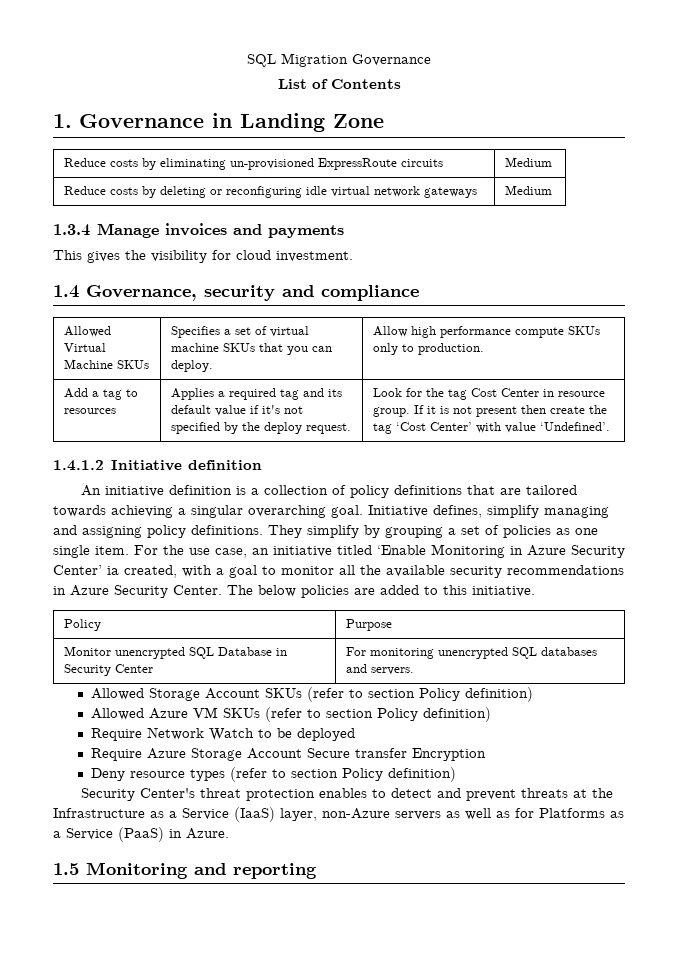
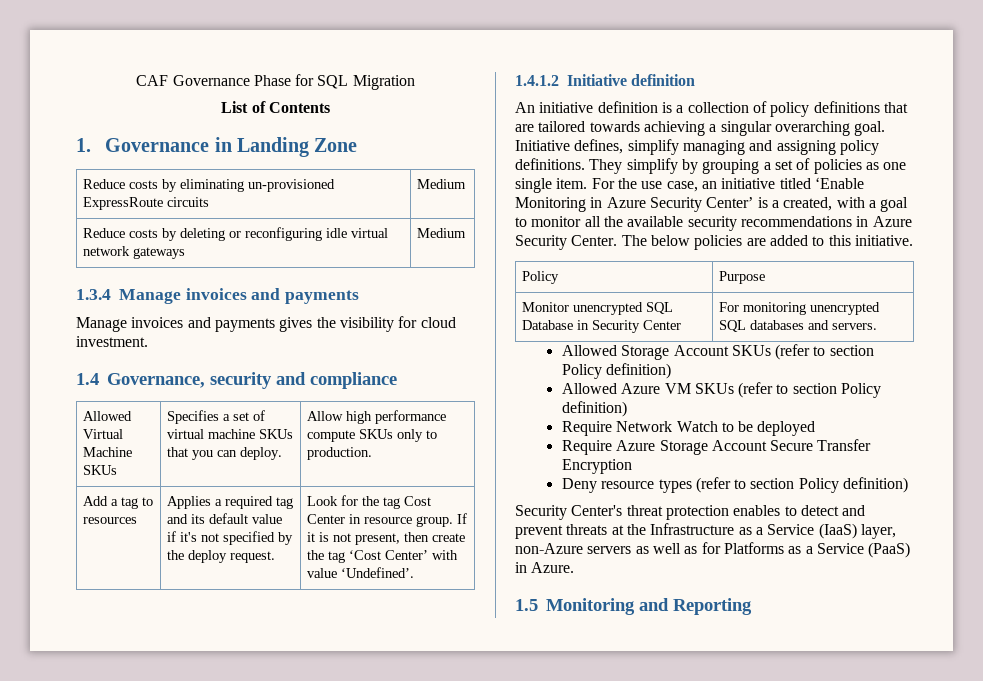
- SQL Migration Governance
+ CAF Governance Phase for SQL Migration
- This gives the visibility for cloud investment.
+ Manage invoices and payments gives the visibility for cloud investment.
- If it is not present then create the tag ‘Cost Center’ with value ‘Undefined’.
+ If it is not present, then create the tag ‘Cost Center’ with value ‘Undefined’.
- For the use case, an initiative titled ‘Enable Monitoring in Azure Security Center’ ia created, with a goal to monitor all the available security recommendations in Azure Security Center.
+ For the use case, an initiative titled ‘Enable Monitoring in Azure Security Center’ is a created, with a goal to monitor all the available security recommendations in Azure Security Center.
- Require Azure Storage Account Secure transfer Encryption
+ Require Azure Storage Account Secure Transfer Encryption
- 1.5 Monitoring and reporting
+ 1.5 Monitoring and Reporting

